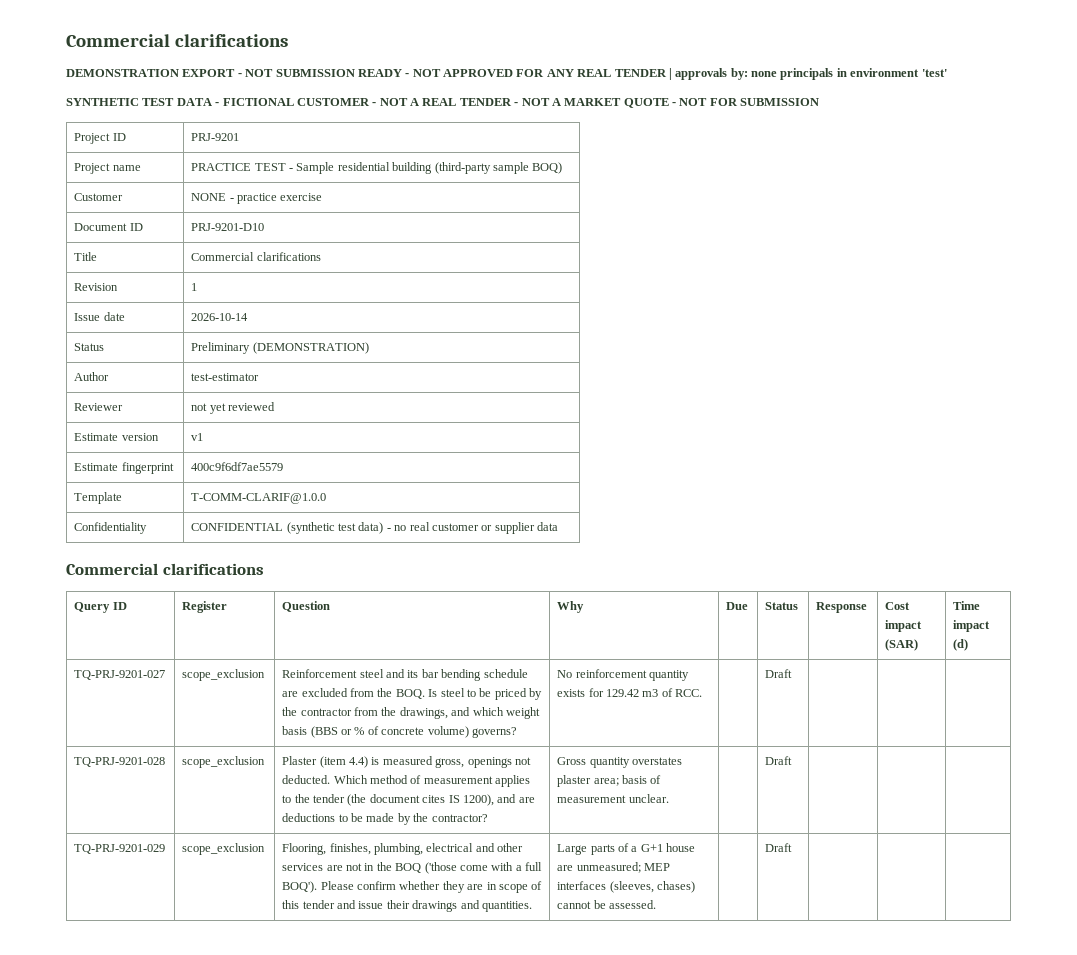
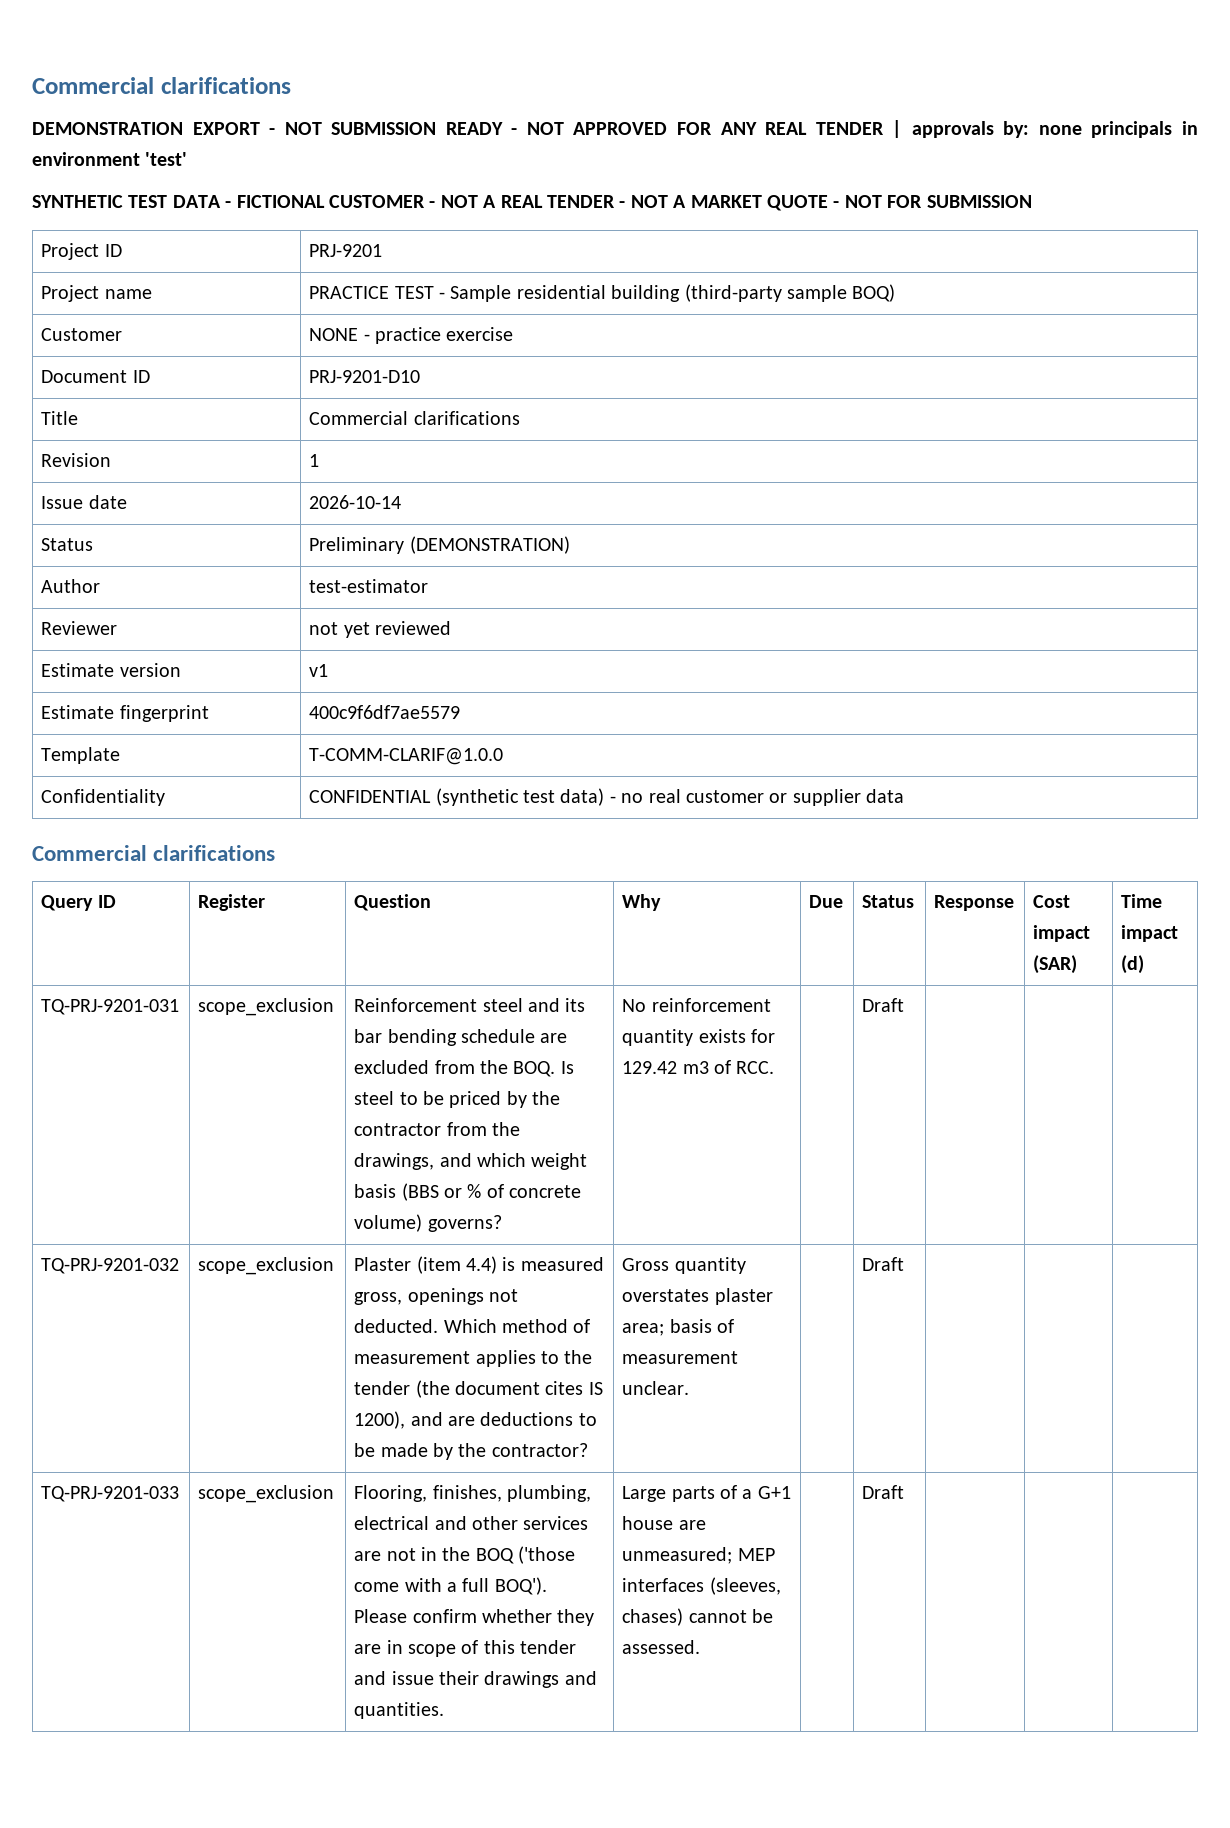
- TQ-PRJ-9201-027
+ TQ-PRJ-9201-031
- TQ-PRJ-9201-028
+ TQ-PRJ-9201-032
- TQ-PRJ-9201-029
+ TQ-PRJ-9201-033

